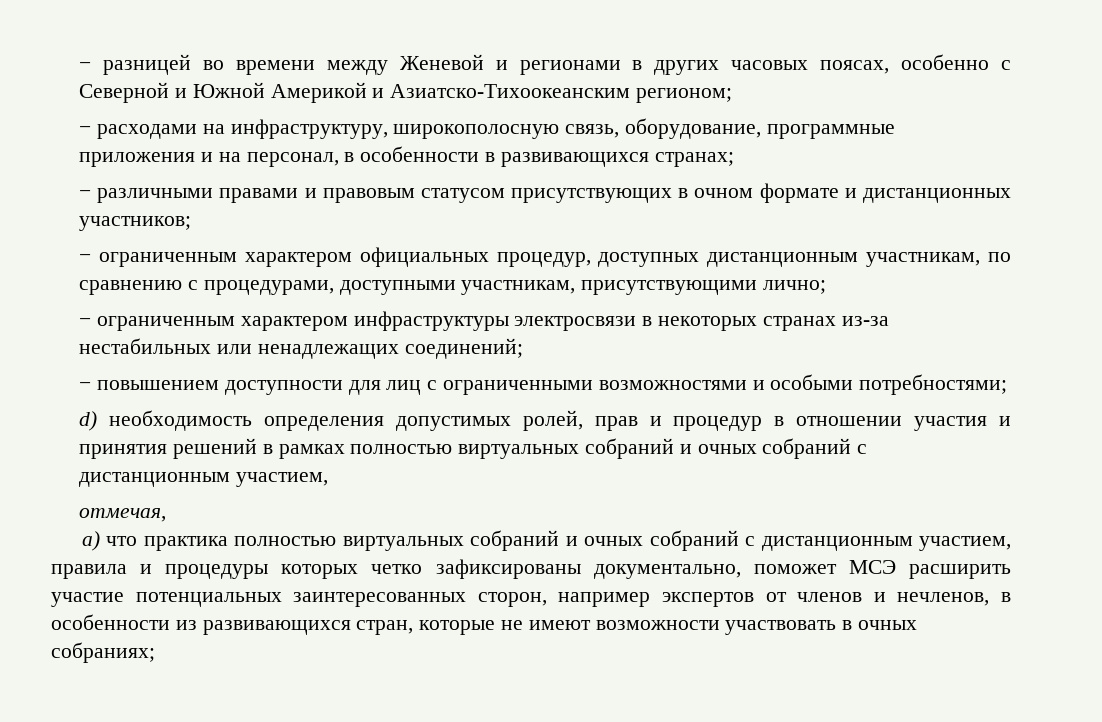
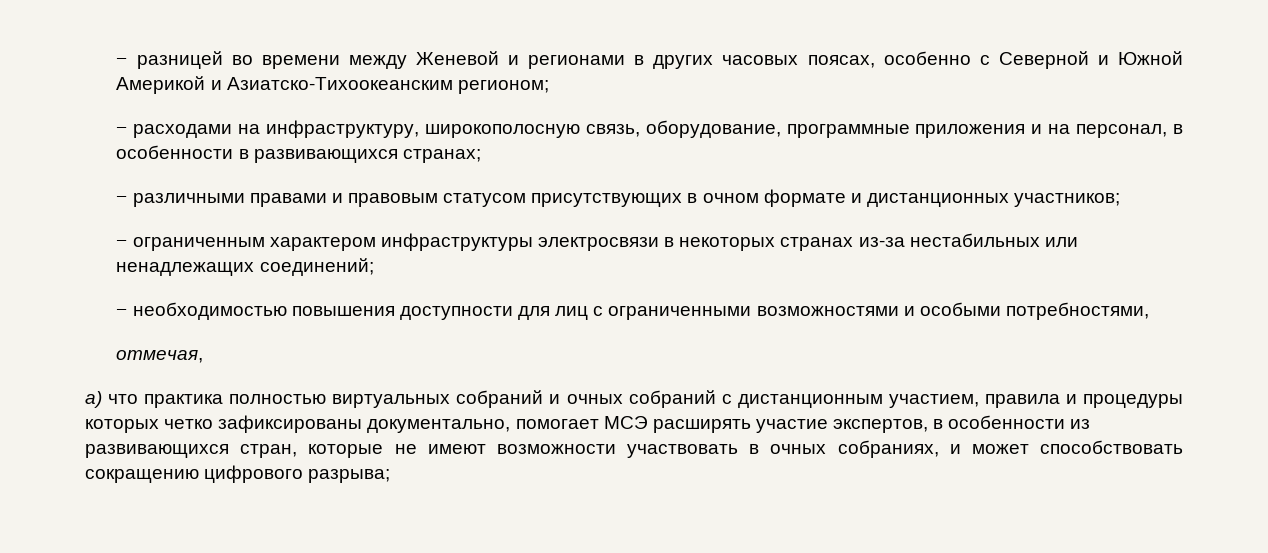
- − ограниченным характером официальных процедур, доступных дистанционным участникам, по сравнению с процедурами, доступными участникам, присутствующими лично;
- − повышением доступности для лиц с ограниченными возможностями и особыми потребностями;
- d) необходимость определения допустимых ролей, прав и процедур в отношении участия и принятия решений в рамках полностью виртуальных собраний и очных собраний с дистанционным участием,
+ − необходимостью повышения доступности для лиц с ограниченными возможностями и особыми потребностями,
- a) что практика полностью виртуальных собраний и очных собраний с дистанционным участием, правила и процедуры которых четко зафиксированы документально, поможет МСЭ расширить участие потенциальных заинтересованных сторон, например экспертов от членов и нечленов, в особенности из развивающихся стран, которые не имеют возможности участвовать в очных собраниях;
+ a) что практика полностью виртуальных собраний и очных собраний с дистанционным участием, правила и процедуры которых четко зафиксированы документально, помогает МСЭ расширять участие экспертов, в особенности из развивающихся стран, которые не имеют возможности участвовать в очных собраниях, и может способствовать сокращению цифрового разрыва;

